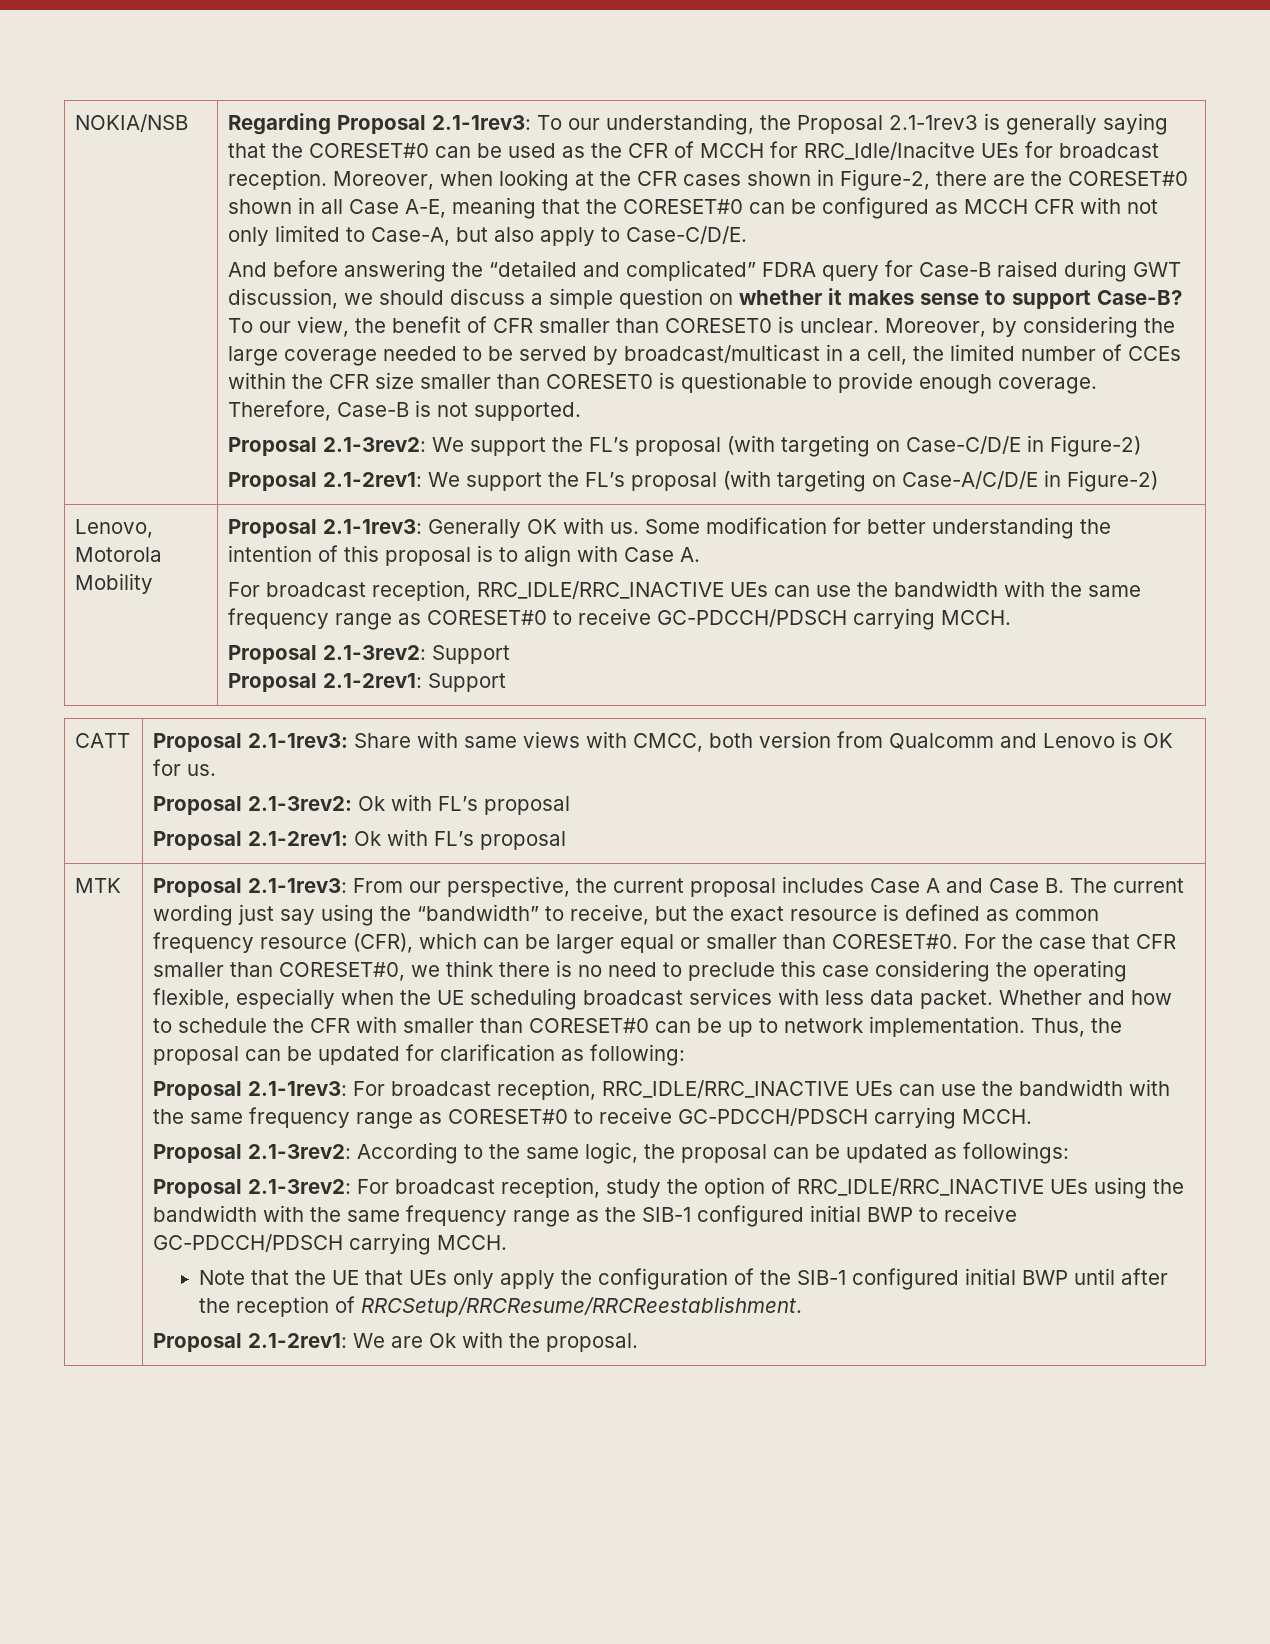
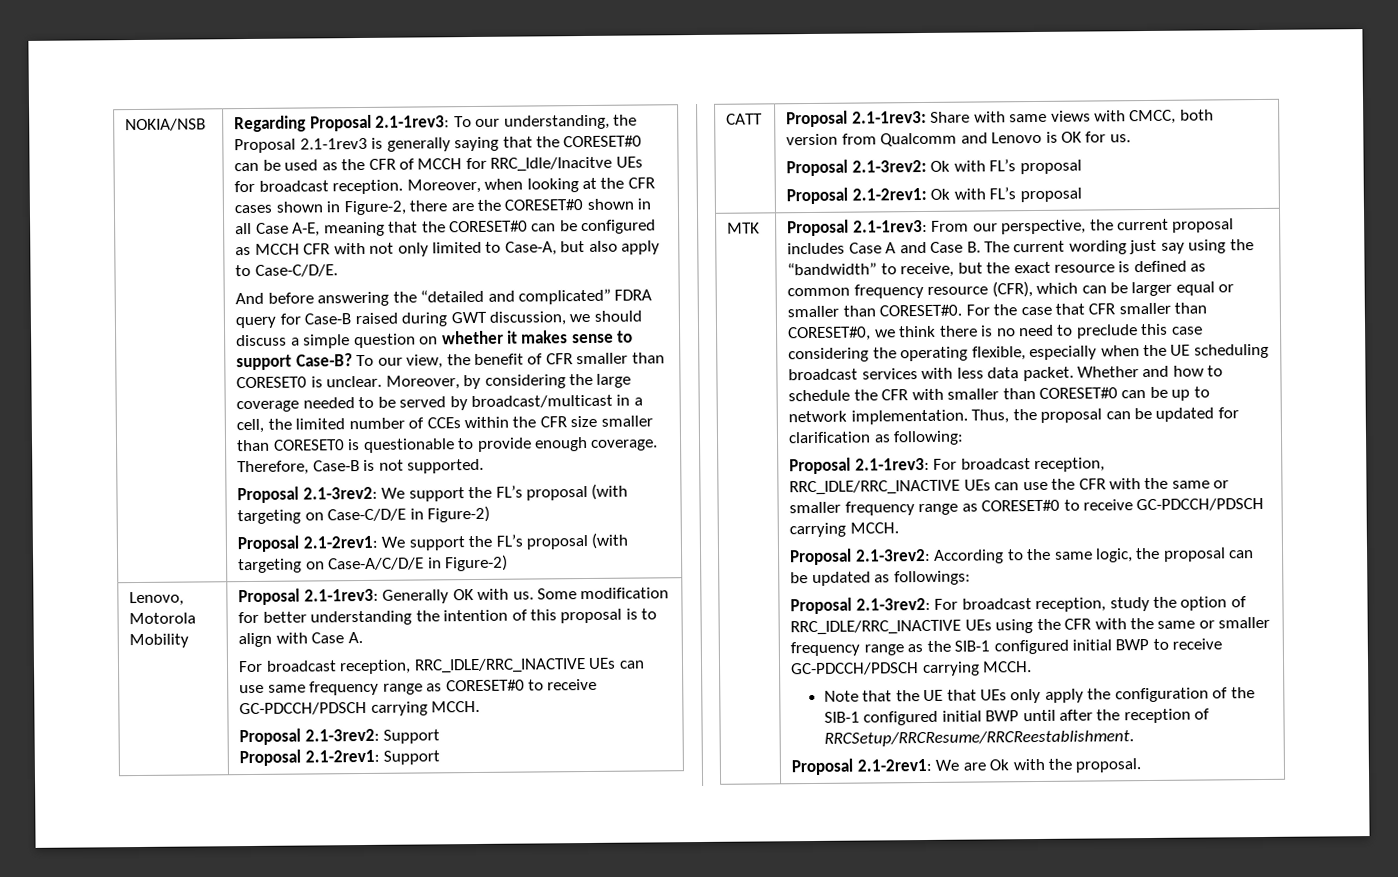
  Some modification for better understanding the intention of this proposal is to align with Case A.
- For broadcast reception, RRC_IDLE/RRC_INACTIVE UEs can use the bandwidth with the same frequency range as CORESET#0 to receive GC-PDCCH/PDSCH carrying MCCH.
+ For broadcast reception, RRC_IDLE/RRC_INACTIVE UEs can use same frequency range as CORESET#0 to receive GC-PDCCH/PDSCH carrying MCCH.
- Proposal 2.1-1rev3: For broadcast reception, RRC_IDLE/RRC_INACTIVE UEs can use the bandwidth with the same frequency range as CORESET#0 to receive GC-PDCCH/PDSCH carrying MCCH.
+ Proposal 2.1-1rev3: For broadcast reception, RRC_IDLE/RRC_INACTIVE UEs can use the CFR with the same or smaller frequency range as CORESET#0 to receive GC-PDCCH/PDSCH carrying MCCH.
- Proposal 2.1-3rev2: For broadcast reception, study the option of RRC_IDLE/RRC_INACTIVE UEs using the bandwidth with the same frequency range as the SIB-1 configured initial BWP to receive GC-PDCCH/PDSCH carrying MCCH.
+ Proposal 2.1-3rev2: For broadcast reception, study the option of RRC_IDLE/RRC_INACTIVE UEs using the CFR with the same or smaller frequency range as the SIB-1 configured initial BWP to receive GC-PDCCH/PDSCH carrying MCCH.

